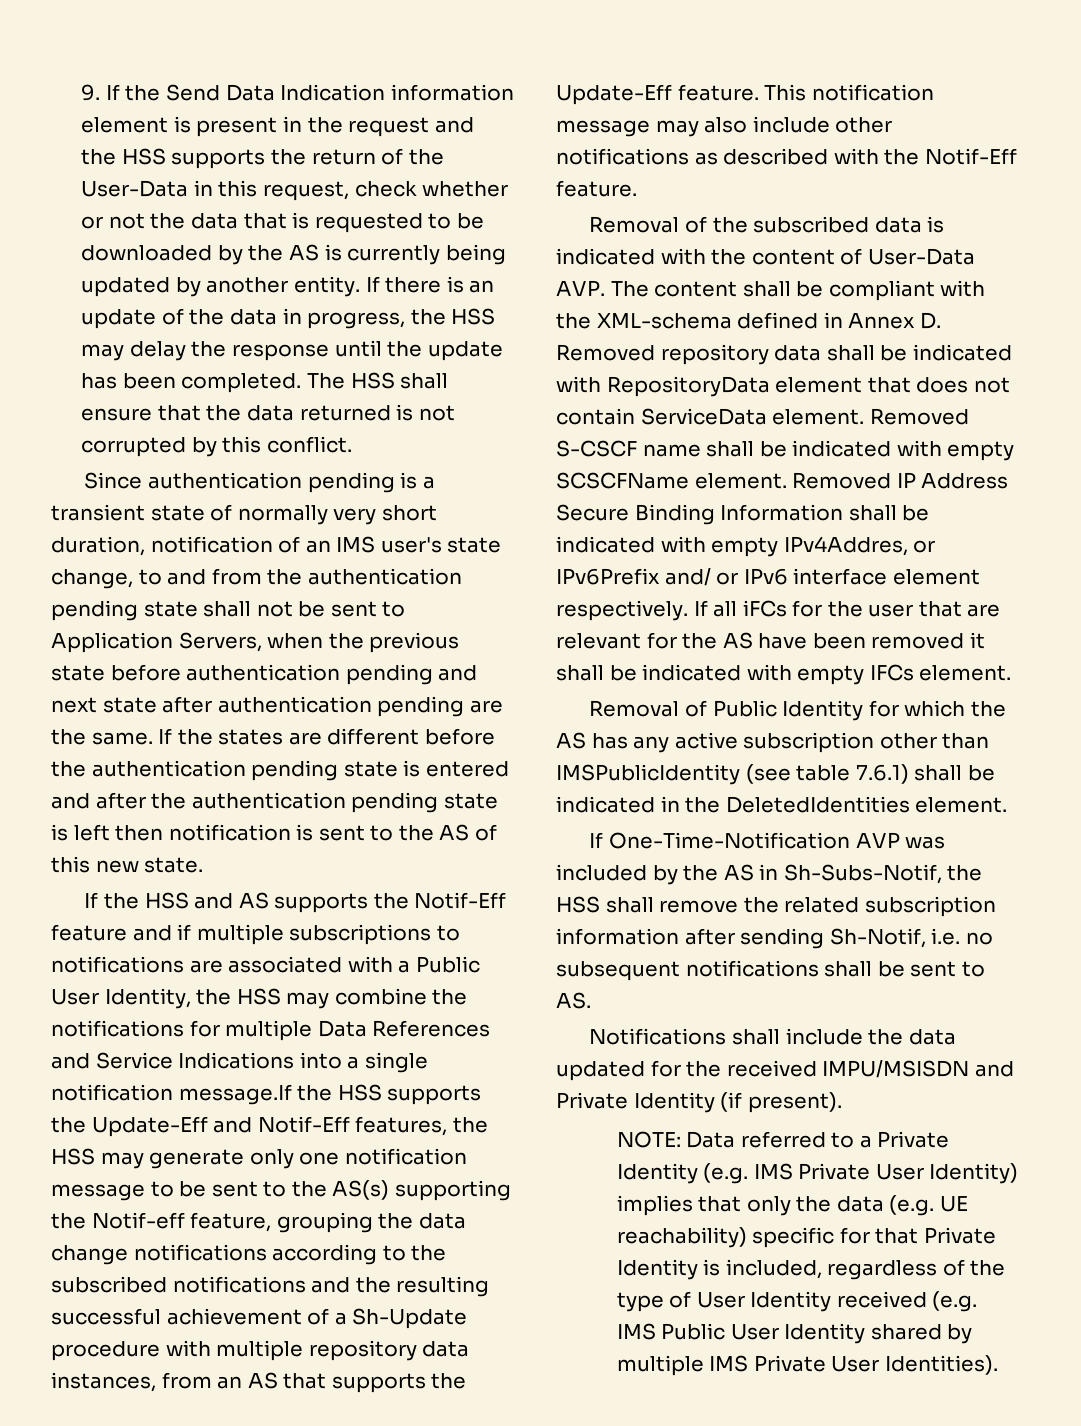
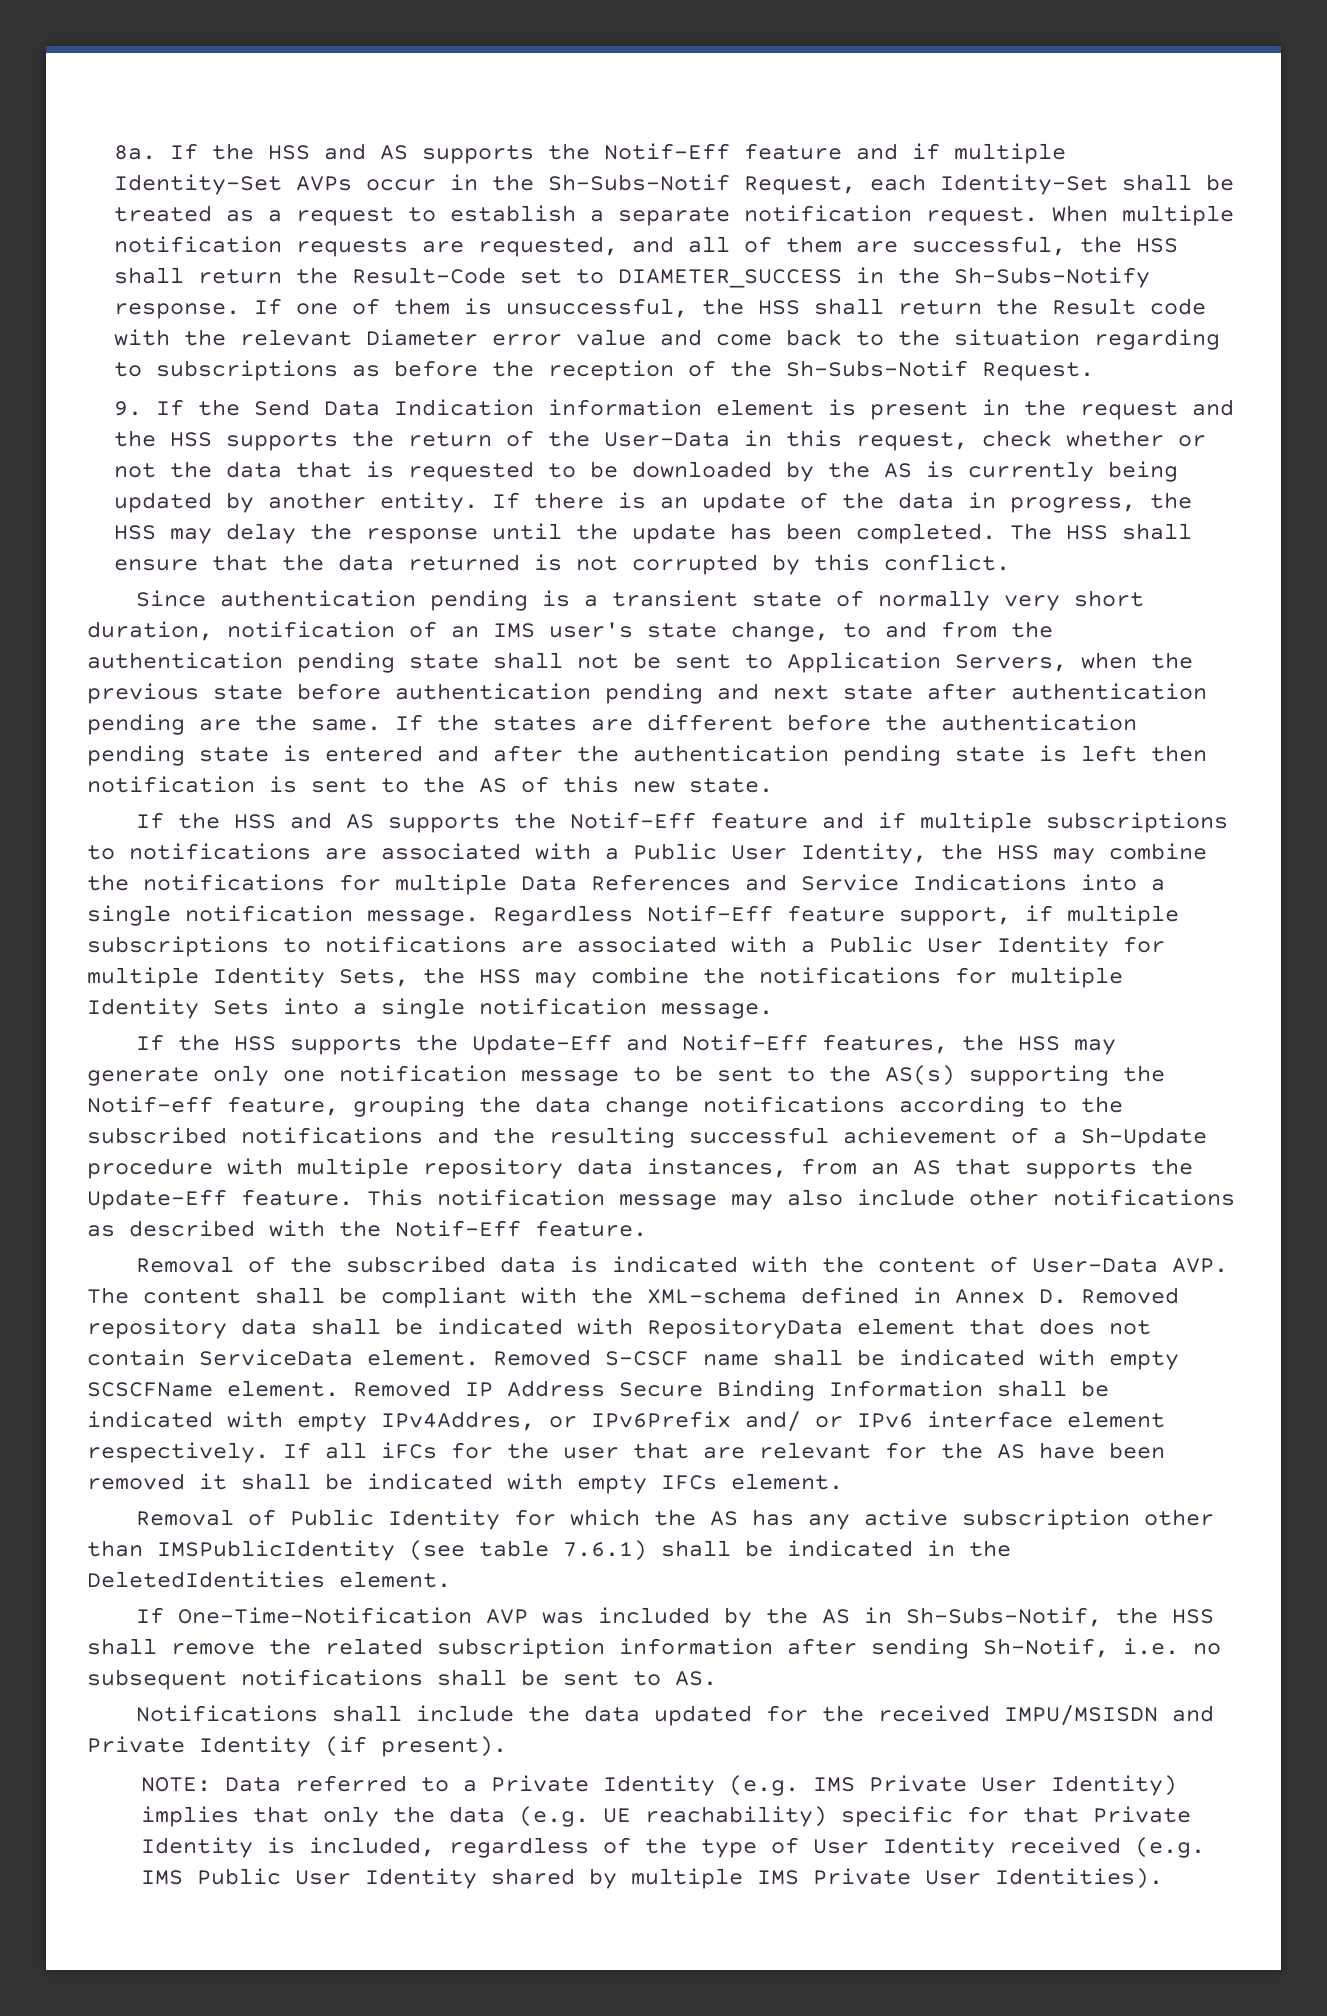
+ 8a. If the HSS and AS supports the Notif-Eff feature and if multiple Identity-Set AVPs occur in the Sh-Subs-Notif Request, each Identity-Set shall be treated as a request to establish a separate notification request. When multiple notification requests are requested, and all of them are successful, the HSS shall return the Result-Code set to DIAMETER_SUCCESS in the Sh-Subs-Notify response. If one of them is unsuccessful, the HSS shall return the Result code with the relevant Diameter error value and come back to the situation regarding to subscriptions as before the reception of the Sh-Subs-Notif Request.
- If the HSS and AS supports the Notif-Eff feature and if multiple subscriptions to notifications are associated with a Public User Identity, the HSS may combine the notifications for multiple Data References and Service Indications into a single notification message.If the HSS supports the Update-Eff and Notif-Eff features, the HSS may generate only one notification message to be sent to the AS(s) supporting the Notif-eff feature, grouping the data change notifications according to the subscribed notifications and the resulting successful achievement of a Sh-Update procedure with multiple repository data instances, from an AS that supports the Update-Eff feature.
+ If the HSS and AS supports the Notif-Eff feature and if multiple subscriptions to notifications are associated with a Public User Identity, the HSS may combine the notifications for multiple Data References and Service Indications into a single notification message. Regardless Notif-Eff feature support, if multiple subscriptions to notifications are associated with a Public User Identity for multiple Identity Sets, the HSS may combine the notifications for multiple Identity Sets into a single notification message.
+ If the HSS supports the Update-Eff and Notif-Eff features, the HSS may generate only one notification message to be sent to the AS(s) supporting the Notif-eff feature, grouping the data change notifications according to the subscribed notifications and the resulting successful achievement of a Sh-Update procedure with multiple repository data instances, from an AS that supports the Update-Eff feature.

